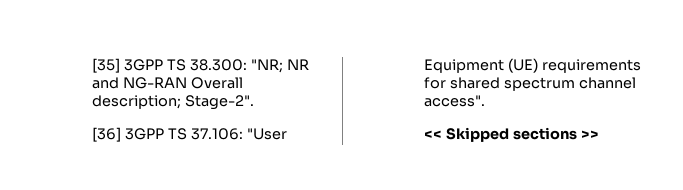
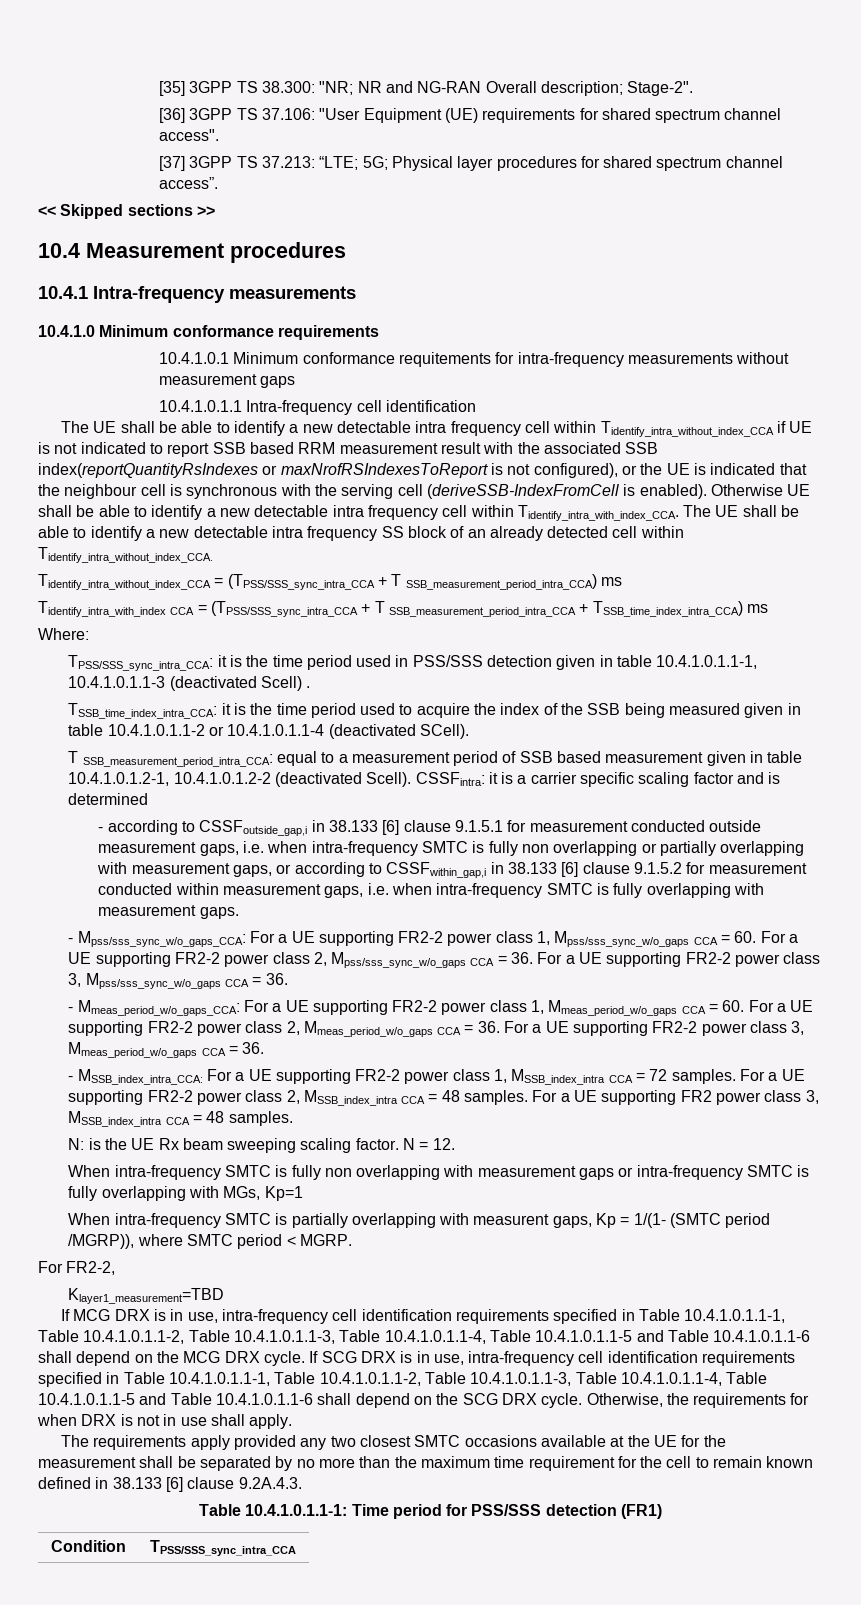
+ [37] 3GPP TS 37.213: “LTE; 5G; Physical layer procedures for shared spectrum channel access”.
  << Skipped sections >>
+ 10.4 Measurement procedures
+ 10.4.1 Intra-frequency measurements
+ 10.4.1.0 Minimum conformance requirements
+ 10.4.1.0.1 Minimum conformance requitements for intra-frequency measurements without measurement gaps
+ 10.4.1.0.1.1 Intra-frequency cell identification
+ The UE shall be able to identify a new detectable intra frequency cell within Tidentify_intra_without_index_CCA if UE is not indicated to report SSB based RRM measurement result with the associated SSB index(reportQuantityRsIndexes or maxNrofRSIndexesToReport is not configured), or the UE is indicated that the neighbour cell is synchronous with the serving cell (deriveSSB-IndexFromCell is enabled). Otherwise UE shall be able to identify a new detectable intra frequency cell within Tidentify_intra_with_index_CCA. The UE shall be able to identify a new detectable intra frequency SS block of an already detected cell within Tidentify_intra_without_index_CCA.
+ Tidentify_intra_without_index_CCA = (TPSS/SSS_sync_intra_CCA + T SSB_measurement_period_intra_CCA) ms
+ Tidentify_intra_with_index CCA = (TPSS/SSS_sync_intra_CCA + T SSB_measurement_period_intra_CCA + TSSB_time_index_intra_CCA) ms
+ Where:
+ TPSS/SSS_sync_intra_CCA: it is the time period used in PSS/SSS detection given in table 10.4.1.0.1.1-1, 10.4.1.0.1.1-3 (deactivated Scell) .
+ TSSB_time_index_intra_CCA: it is the time period used to acquire the index of the SSB being measured given in table 10.4.1.0.1.1-2 or 10.4.1.0.1.1-4 (deactivated SCell).
+ T SSB_measurement_period_intra_CCA: equal to a measurement period of SSB based measurement given in table 10.4.1.0.1.2-1, 10.4.1.0.1.2-2 (deactivated Scell). CSSFintra: it is a carrier specific scaling factor and is determined
+ - according to CSSFoutside_gap,i in 38.133 [6] clause 9.1.5.1 for measurement conducted outside measurement gaps, i.e. when intra-frequency SMTC is fully non overlapping or partially overlapping with measurement gaps, or according to CSSFwithin_gap,i in 38.133 [6] clause 9.1.5.2 for measurement conducted within measurement gaps, i.e. when intra-frequency SMTC is fully overlapping with measurement gaps.
+ - Mpss/sss_sync_w/o_gaps_CCA: For a UE supporting FR2-2 power class 1, Mpss/sss_sync_w/o_gaps CCA = 60. For a UE supporting FR2-2 power class 2, Mpss/sss_sync_w/o_gaps CCA = 36. For a UE supporting FR2-2 power class 3, Mpss/sss_sync_w/o_gaps CCA = 36.
+ - Mmeas_period_w/o_gaps_CCA: For a UE supporting FR2-2 power class 1, Mmeas_period_w/o_gaps CCA = 60. For a UE supporting FR2-2 power class 2, Mmeas_period_w/o_gaps CCA = 36. For a UE supporting FR2-2 power class 3, Mmeas_period_w/o_gaps CCA = 36.
+ - MSSB_index_intra_CCA: For a UE supporting FR2-2 power class 1, MSSB_index_intra CCA = 72 samples. For a UE supporting FR2-2 power class 2, MSSB_index_intra CCA = 48 samples. For a UE supporting FR2 power class 3, MSSB_index_intra CCA = 48 samples.
+ N: is the UE Rx beam sweeping scaling factor. N = 12.
+ When intra-frequency SMTC is fully non overlapping with measurement gaps or intra-frequency SMTC is fully overlapping with MGs, Kp=1
+ When intra-frequency SMTC is partially overlapping with measurent gaps, Kp = 1/(1- (SMTC period /MGRP)), where SMTC period < MGRP.
+ For FR2-2,
+ Klayer1_measurement=TBD
+ If MCG DRX is in use, intra-frequency cell identification requirements specified in Table 10.4.1.0.1.1-1, Table 10.4.1.0.1.1-2, Table 10.4.1.0.1.1-3, Table 10.4.1.0.1.1-4, Table 10.4.1.0.1.1-5 and Table 10.4.1.0.1.1-6 shall depend on the MCG DRX cycle. If SCG DRX is in use, intra-frequency cell identification requirements specified in Table 10.4.1.0.1.1-1, Table 10.4.1.0.1.1-2, Table 10.4.1.0.1.1-3, Table 10.4.1.0.1.1-4, Table 10.4.1.0.1.1-5 and Table 10.4.1.0.1.1-6 shall depend on the SCG DRX cycle. Otherwise, the requirements for when DRX is not in use shall apply.
+ The requirements apply provided any two closest SMTC occasions available at the UE for the measurement shall be separated by no more than the maximum time requirement for the cell to remain known defined in 38.133 [6] clause 9.2A.4.3.
+ Table 10.4.1.0.1.1-1: Time period for PSS/SSS detection (FR1)
+ Condition | TPSS/SSS_sync_intra_CCA

